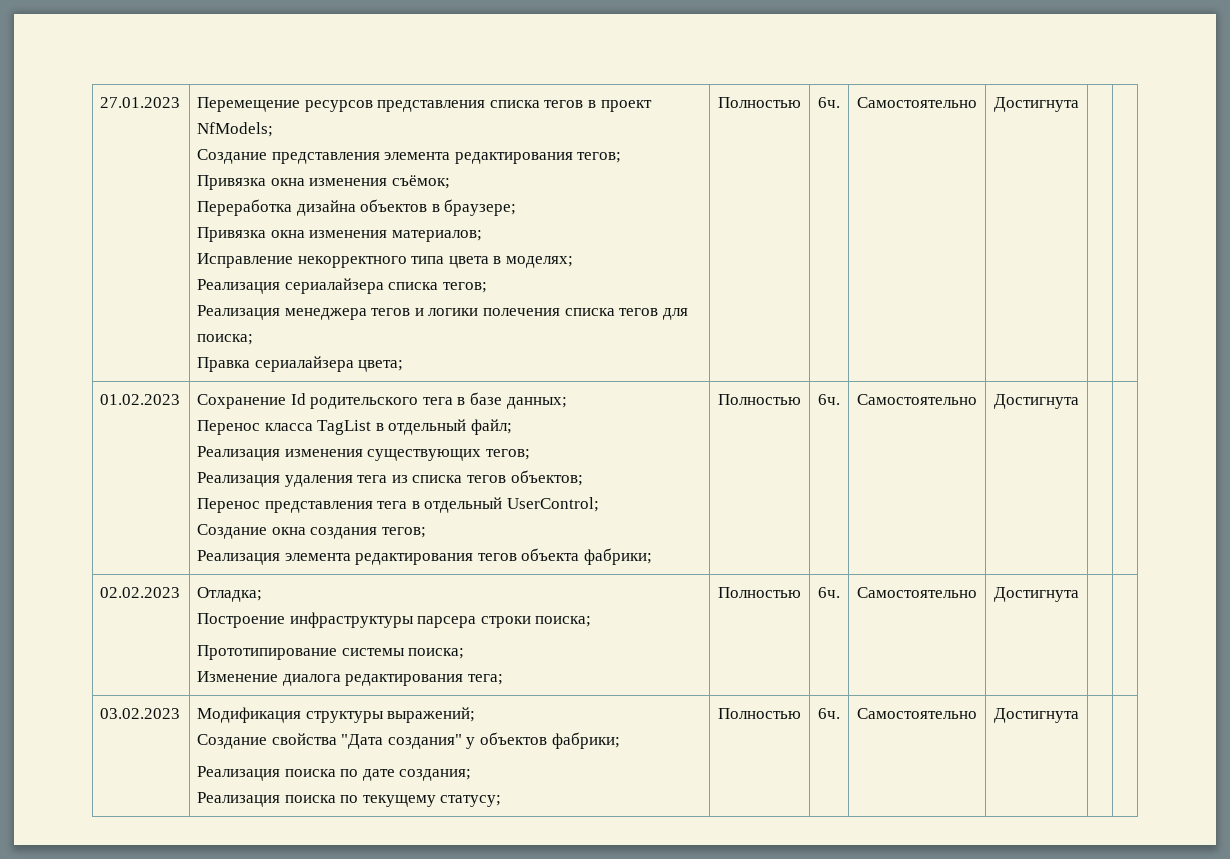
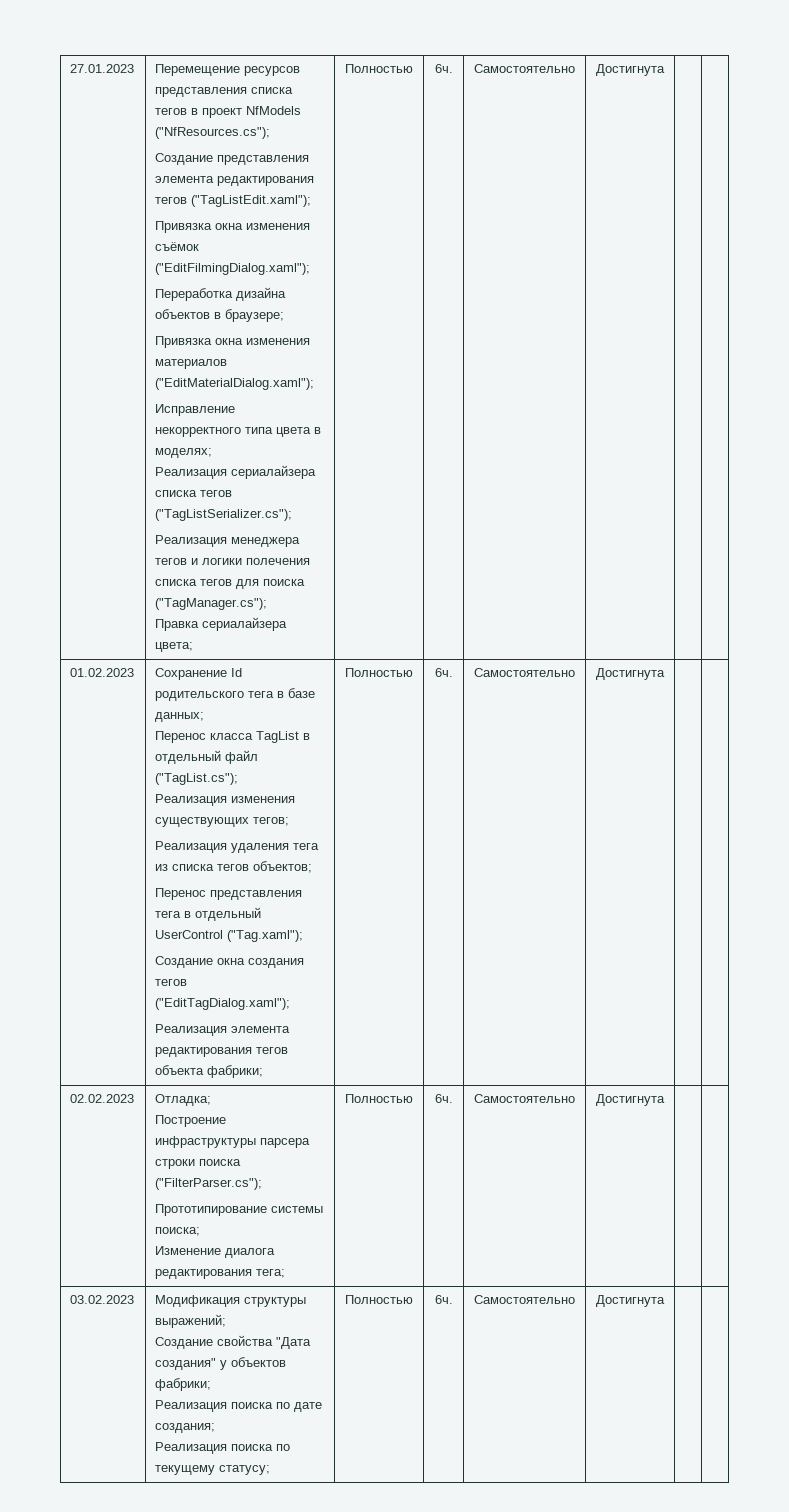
- Перемещение ресурсов представления списка тегов в проект NfModels;
+ Перемещение ресурсов представления списка тегов в проект NfModels ("NfResources.cs");
- Создание представления элемента редактирования тегов;
- Привязка окна изменения съёмок;
+ Создание представления элемента редактирования тегов ("TagListEdit.xaml");
+ Привязка окна изменения съёмок ("EditFilmingDialog.xaml");
- Привязка окна изменения материалов;
+ Привязка окна изменения материалов ("EditMaterialDialog.xaml");
- Реализация сериалайзера списка тегов;
+ Реализация сериалайзера списка тегов ("TagListSerializer.cs");
- Реализация менеджера тегов и логики полечения списка тегов для поиска;
+ Реализация менеджера тегов и логики полечения списка тегов для поиска ("TagManager.cs");
- Перенос класса TagList в отдельный файл;
+ Перенос класса TagList в отдельный файл ("TagList.cs");
- Перенос представления тега в отдельный UserControl;
+ Перенос представления тега в отдельный UserControl ("Tag.xaml");
- Создание окна создания тегов;
+ Создание окна создания тегов ("EditTagDialog.xaml");
  02.02.2023 | Отладка;
- Построение инфраструктуры парсера строки поиска;
+ Построение инфраструктуры парсера строки поиска ("FilterParser.cs");

